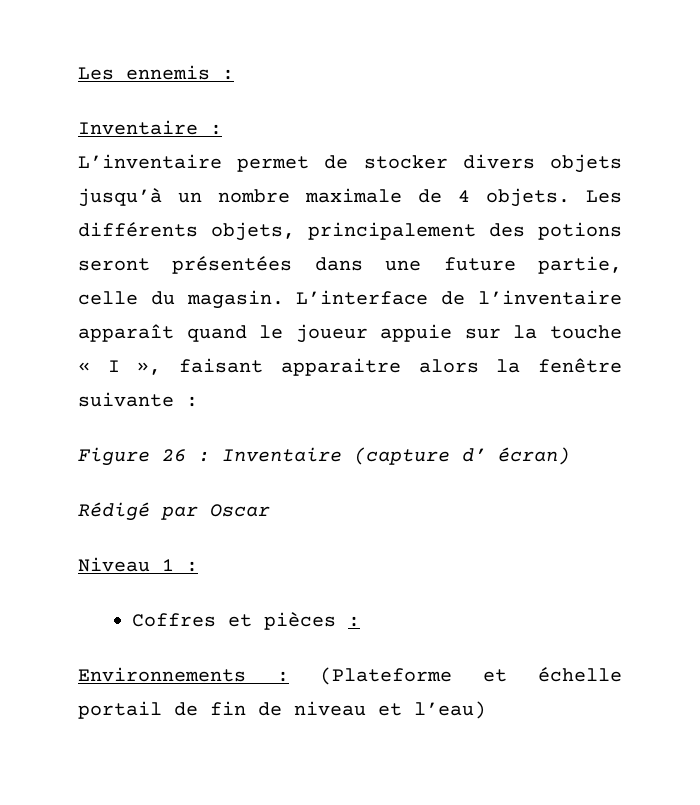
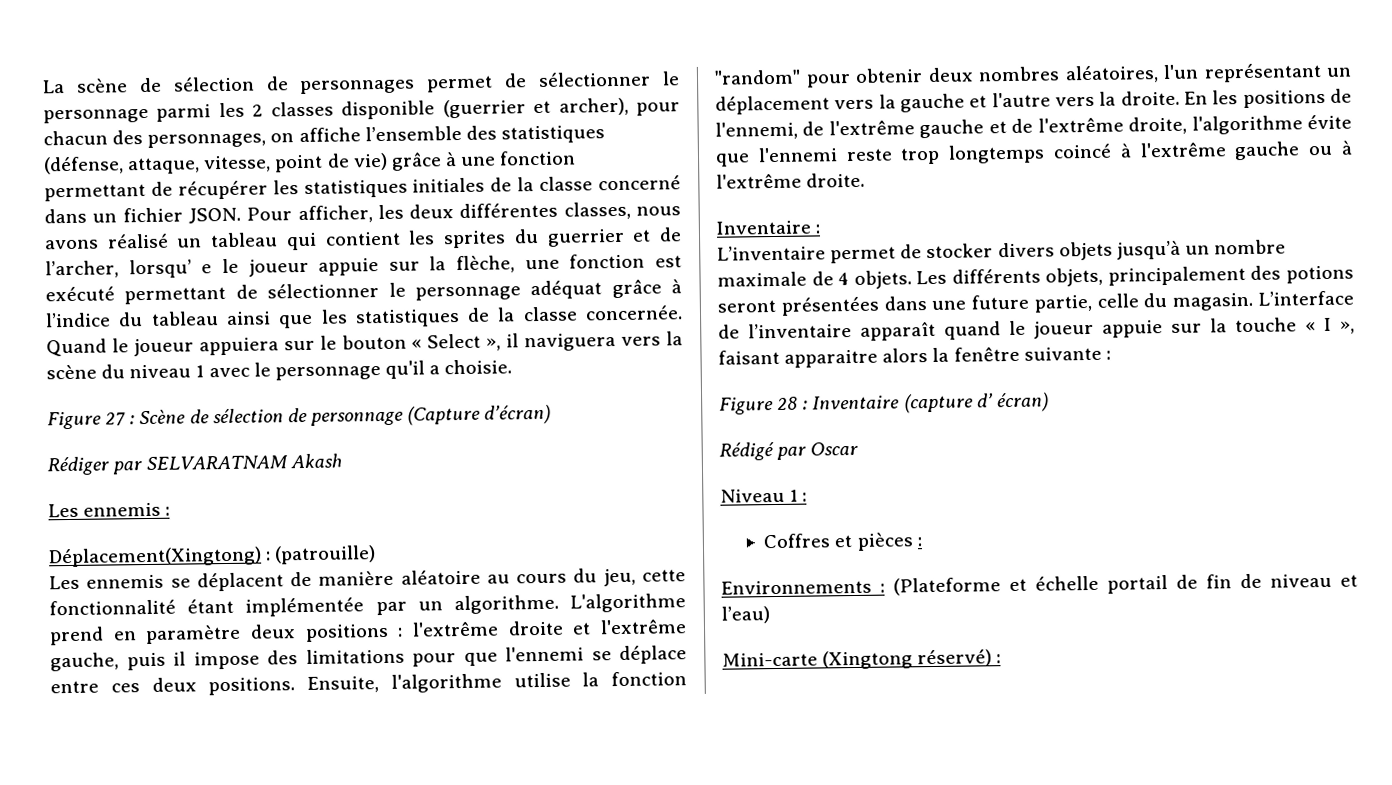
+ La scène de sélection de personnages permet de sélectionner le personnage parmi les 2 classes disponible (guerrier et archer), pour chacun des personnages, on affiche l’ensemble des statistiques (défense, attaque, vitesse, point de vie) grâce à une fonction permettant de récupérer les statistiques initiales de la classe concerné dans un fichier JSON. Pour afficher, les deux différentes classes, nous avons réalisé un tableau qui contient les sprites du guerrier et de l’archer, lorsqu’ e le joueur appuie sur la flèche, une fonction est exécuté permettant de sélectionner le personnage adéquat grâce à l’indice du tableau ainsi que les statistiques de la classe concernée. Quand le joueur appuiera sur le bouton « Select », il naviguera vers la scène du niveau 1 avec le personnage qu'il a choisie.
+ Figure 27 : Scène de sélection de personnage (Capture d’écran)
+ Rédiger par SELVARATNAM Akash
  Les ennemis :
+ Déplacement(Xingtong) : (patrouille)
+ Les ennemis se déplacent de manière aléatoire au cours du jeu, cette fonctionnalité étant implémentée par un algorithme. L'algorithme prend en paramètre deux positions : l'extrême droite et l'extrême gauche, puis il impose des limitations pour que l'ennemi se déplace entre ces deux positions. Ensuite, l'algorithme utilise la fonction "random" pour obtenir deux nombres aléatoires, l'un représentant un déplacement vers la gauche et l'autre vers la droite. En les positions de l'ennemi, de l'extrême gauche et de l'extrême droite, l'algorithme évite que l'ennemi reste trop longtemps coincé à l'extrême gauche ou à l'extrême droite.
- Figure 26 : Inventaire (capture d’ écran)
+ Figure 28 : Inventaire (capture d’ écran)
+ Mini-carte (Xingtong réservé) :

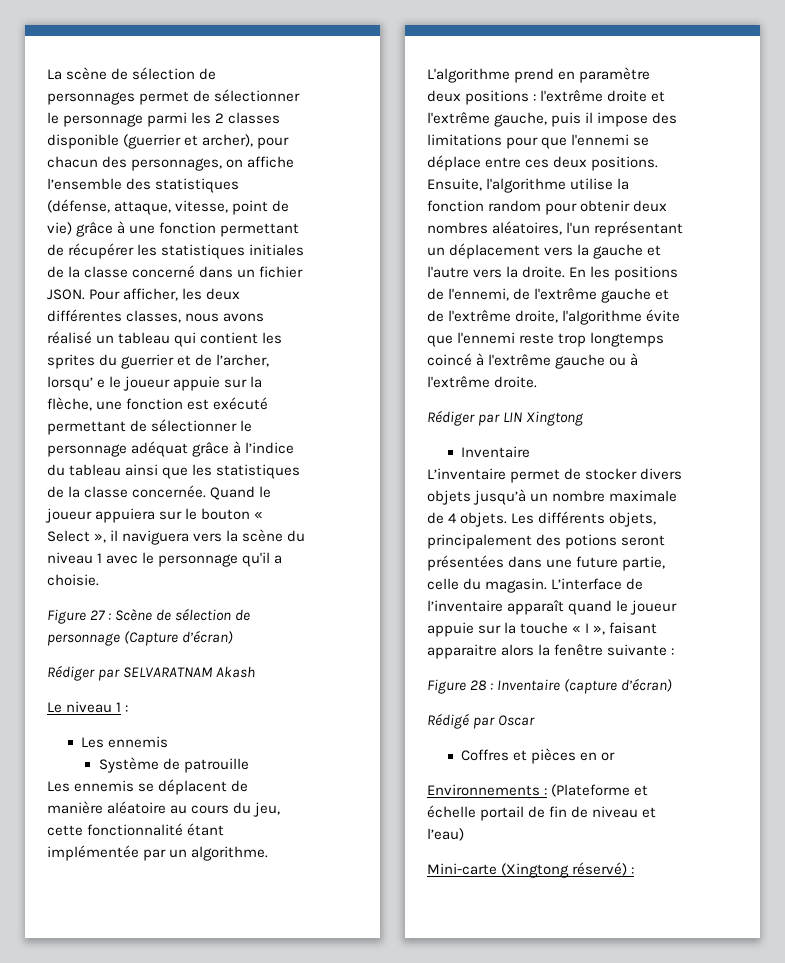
- Les ennemis :
- Déplacement(Xingtong) : (patrouille)
+ Le niveau 1 :
+ Les ennemis
+ Système de patrouille
- Ensuite, l'algorithme utilise la fonction "random" pour obtenir deux nombres aléatoires, l'un représentant un déplacement vers la gauche et l'autre vers la droite.
+ Ensuite, l'algorithme utilise la fonction random pour obtenir deux nombres aléatoires, l'un représentant un déplacement vers la gauche et l'autre vers la droite.
- Inventaire :
+ Rédiger par LIN Xingtong
+ Inventaire
- Figure 28 : Inventaire (capture d’ écran)
+ Figure 28 : Inventaire (capture d’écran)
- Niveau 1 :
- Coffres et pièces :
+ Coffres et pièces en or

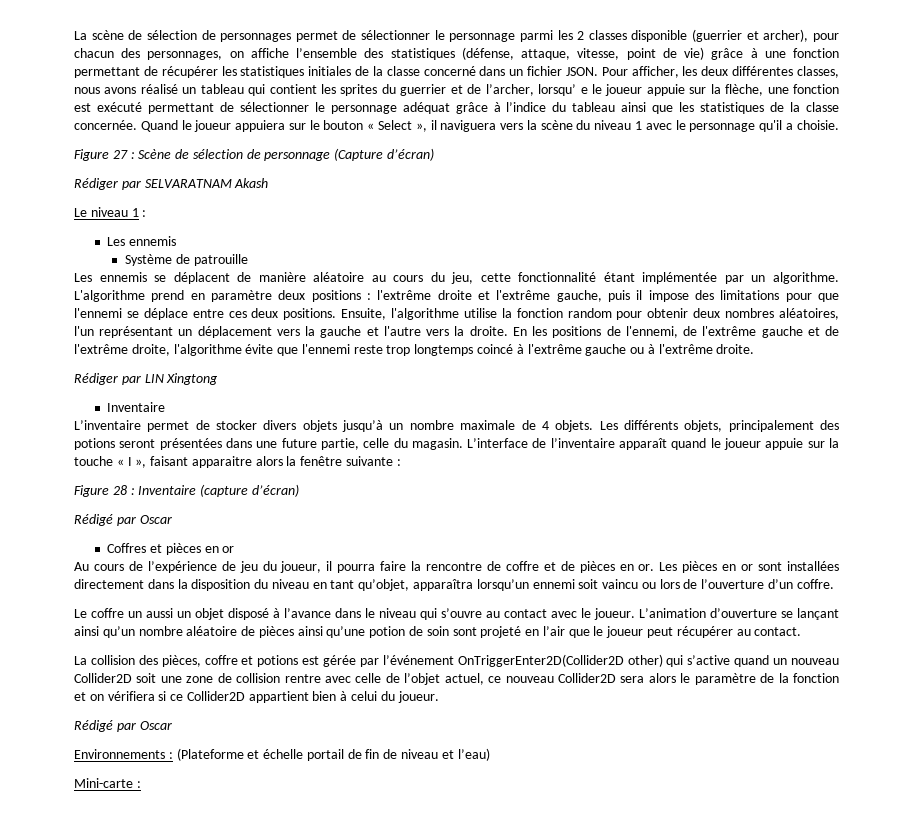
+ Au cours de l’expérience de jeu du joueur, il pourra faire la rencontre de coffre et de pièces en or. Les pièces en or sont installées directement dans la disposition du niveau en tant qu’objet, apparaîtra lorsqu’un ennemi soit vaincu ou lors de l’ouverture d’un coffre.
+ Le coffre un aussi un objet disposé à l’avance dans le niveau qui s’ouvre au contact avec le joueur. L’animation d’ouverture se lançant ainsi qu’un nombre aléatoire de pièces ainsi qu’une potion de soin sont projeté en l’air que le joueur peut récupérer au contact.
+ La collision des pièces, coffre et potions est gérée par l’événement OnTriggerEnter2D(Collider2D other) qui s’active quand un nouveau Collider2D soit une zone de collision rentre avec celle de l’objet actuel, ce nouveau Collider2D sera alors le paramètre de la fonction et on vérifiera si ce Collider2D appartient bien à celui du joueur.
+ Rédigé par Oscar
- Mini-carte (Xingtong réservé) :
+ Mini-carte :

